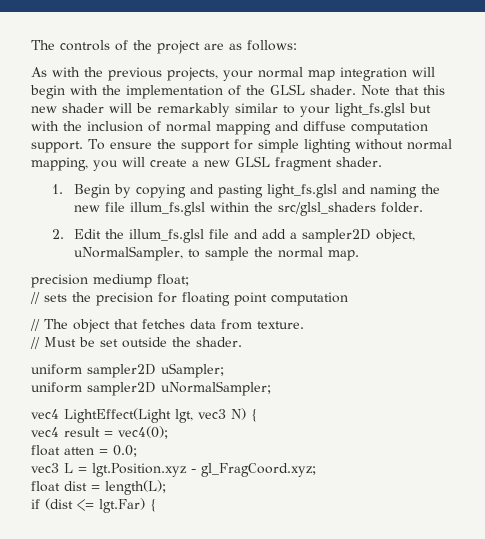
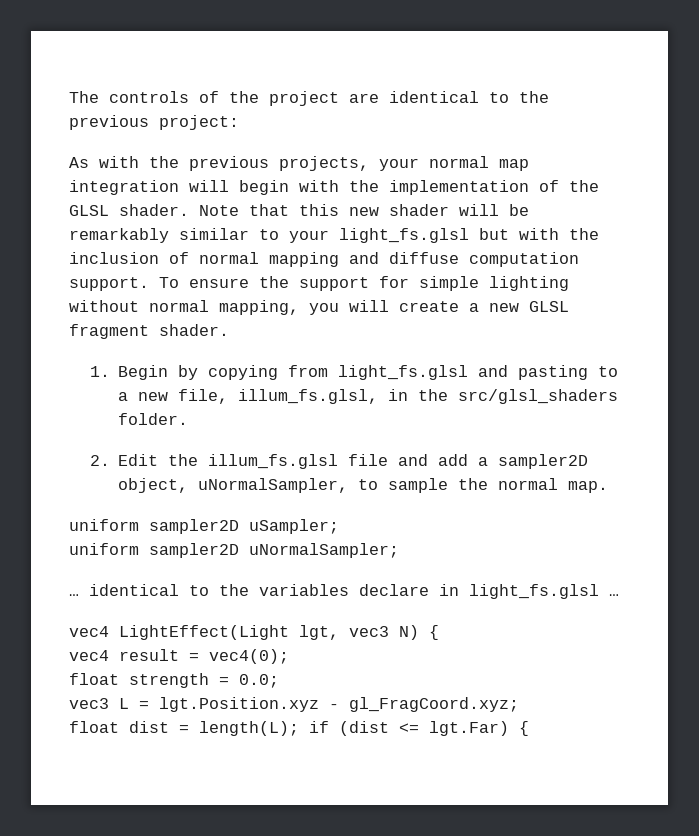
- The controls of the project are as follows:
+ The controls of the project are identical to the previous project:
- 1. Begin by copying and pasting light_fs.glsl and naming the new file illum_fs.glsl within the src/glsl_shaders folder.
+ 1. Begin by copying from light_fs.glsl and pasting to a new file, illum_fs.glsl, in the src/glsl_shaders folder.
- precision mediump float;
- // sets the precision for floating point computation
- // The object that fetches data from texture.
- // Must be set outside the shader.
+ … identical to the variables declare in light_fs.glsl …
- float atten = 0.0;
+ float strength = 0.0;
- float dist = length(L);
- if (dist <= lgt.Far) {
+ float dist = length(L); if (dist <= lgt.Far) {

